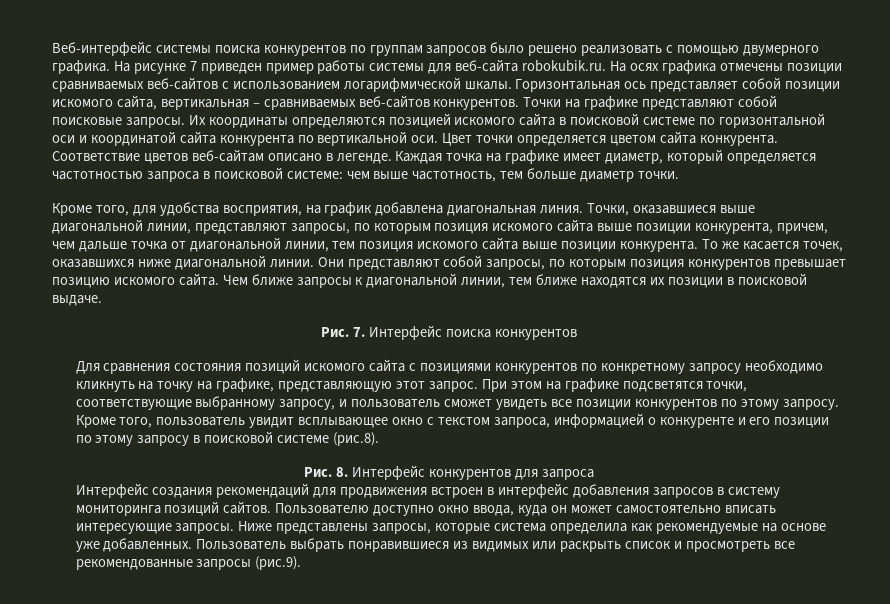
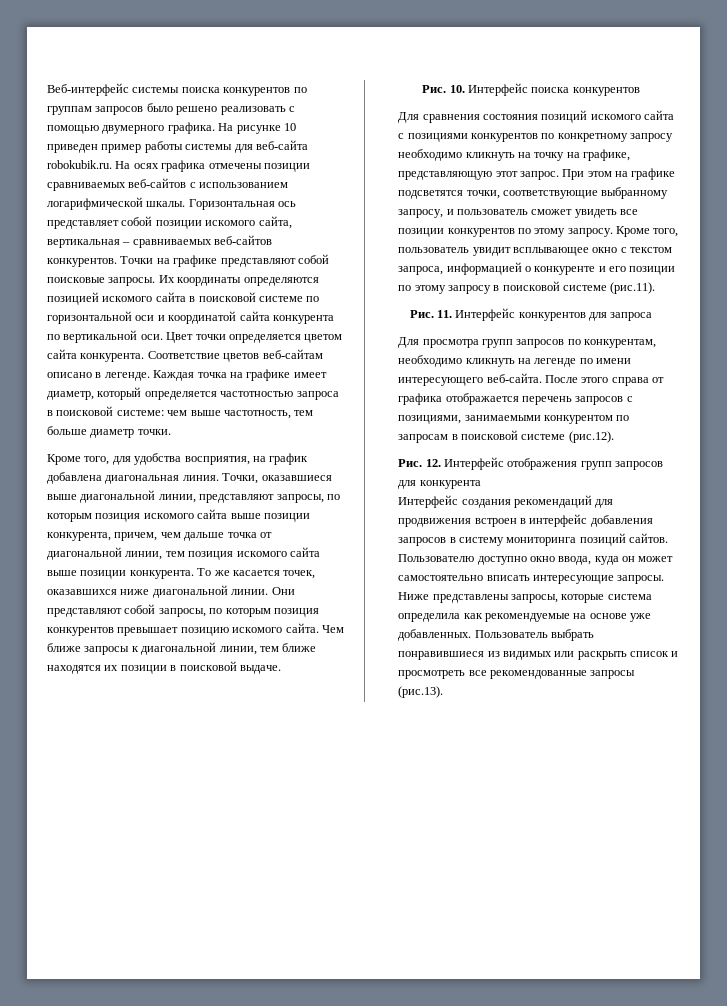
- На рисунке 7 приведен пример работы системы для веб-сайта robokubik.ru. На осях графика отмечены позиции сравниваемых веб-сайтов с использованием логарифмической шкалы.
+ На рисунке 10 приведен пример работы системы для веб-сайта robokubik.ru. На осях графика отмечены позиции сравниваемых веб-сайтов с использованием логарифмической шкалы.
- Рис. 7. Интерфейс поиска конкурентов
+ Рис. 10. Интерфейс поиска конкурентов
- Кроме того, пользователь увидит всплывающее окно с текстом запроса, информацией о конкуренте и его позиции по этому запросу в поисковой системе (рис.8).
- Рис. 8. Интерфейс конкурентов для запроса
+ Кроме того, пользователь увидит всплывающее окно с текстом запроса, информацией о конкуренте и его позиции по этому запросу в поисковой системе (рис.11).
+ Рис. 11. Интерфейс конкурентов для запроса
+ Для просмотра групп запросов по конкурентам, необходимо кликнуть на легенде по имени интересующего веб-сайта. После этого справа от графика отображается перечень запросов с позициями, занимаемыми конкурентом по запросам в поисковой системе (рис.12).
+ Рис. 12. Интерфейс отображения групп запросов для конкурента
- Пользователь выбрать понравившиеся из видимых или раскрыть список и просмотреть все рекомендованные запросы (рис.9).
+ Пользователь выбрать понравившиеся из видимых или раскрыть список и просмотреть все рекомендованные запросы (рис.13).

